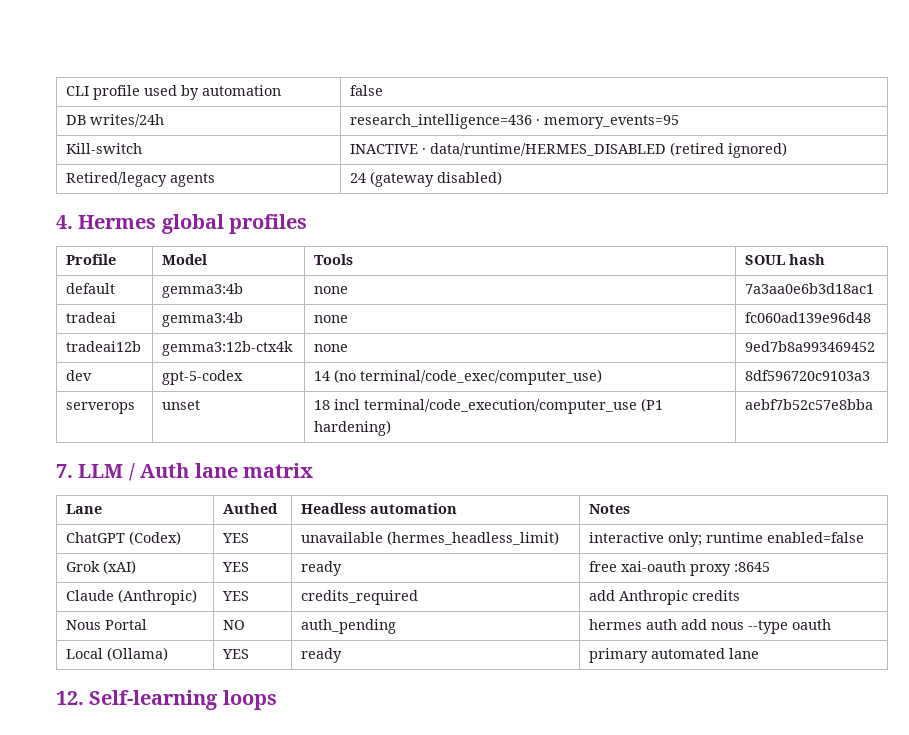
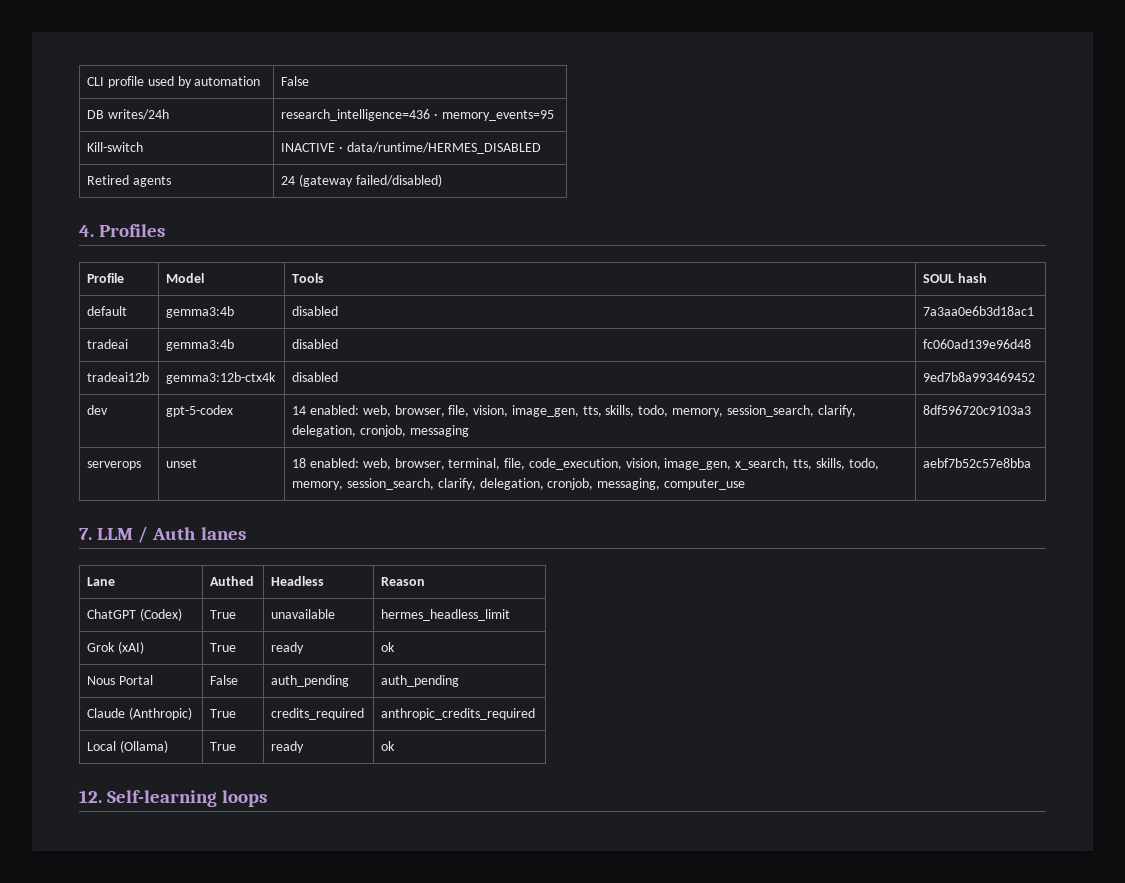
- CLI profile used by automation | false
+ CLI profile used by automation | False
- Kill-switch | INACTIVE · data/runtime/HERMES_DISABLED (retired ignored)
- Retired/legacy agents | 24 (gateway disabled)
+ Kill-switch | INACTIVE · data/runtime/HERMES_DISABLED
+ Retired agents | 24 (gateway failed/disabled)
- 4. Hermes global profiles
+ 4. Profiles
- default | gemma3:4b | none | 7a3aa0e6b3d18ac1
+ default | gemma3:4b | disabled | 7a3aa0e6b3d18ac1
- tradeai | gemma3:4b | none | fc060ad139e96d48
+ tradeai | gemma3:4b | disabled | fc060ad139e96d48
- tradeai12b | gemma3:12b-ctx4k | none | 9ed7b8a993469452
+ tradeai12b | gemma3:12b-ctx4k | disabled | 9ed7b8a993469452
- dev | gpt-5-codex | 14 (no terminal/code_exec/computer_use) | 8df596720c9103a3
- serverops | unset | 18 incl terminal/code_execution/computer_use (P1 hardening) | aebf7b52c57e8bba
+ dev | gpt-5-codex | 14 enabled: web, browser, file, vision, image_gen, tts, skills, todo, memory, session_search, clarify, delegation, cronjob, messaging | 8df596720c9103a3
+ serverops | unset | 18 enabled: web, browser, terminal, file, code_execution, vision, image_gen, x_search, tts, skills, todo, memory, session_search, clarify, delegation, cronjob, messaging, computer_use | aebf7b52c57e8bba
- 7. LLM / Auth lane matrix
+ 7. LLM / Auth lanes
- Lane | Authed | Headless automation | Notes
+ Lane | Authed | Headless | Reason
- ChatGPT (Codex) | YES | unavailable (hermes_headless_limit) | interactive only; runtime enabled=false
+ ChatGPT (Codex) | True | unavailable | hermes_headless_limit
- Grok (xAI) | YES | ready | free xai-oauth proxy :8645
+ Grok (xAI) | True | ready | ok
+ Nous Portal | False | auth_pending | auth_pending
- Claude (Anthropic) | YES | credits_required | add Anthropic credits
- Nous Portal | NO | auth_pending | hermes auth add nous --type oauth
+ Claude (Anthropic) | True | credits_required | anthropic_credits_required
- Local (Ollama) | YES | ready | primary automated lane
+ Local (Ollama) | True | ready | ok

